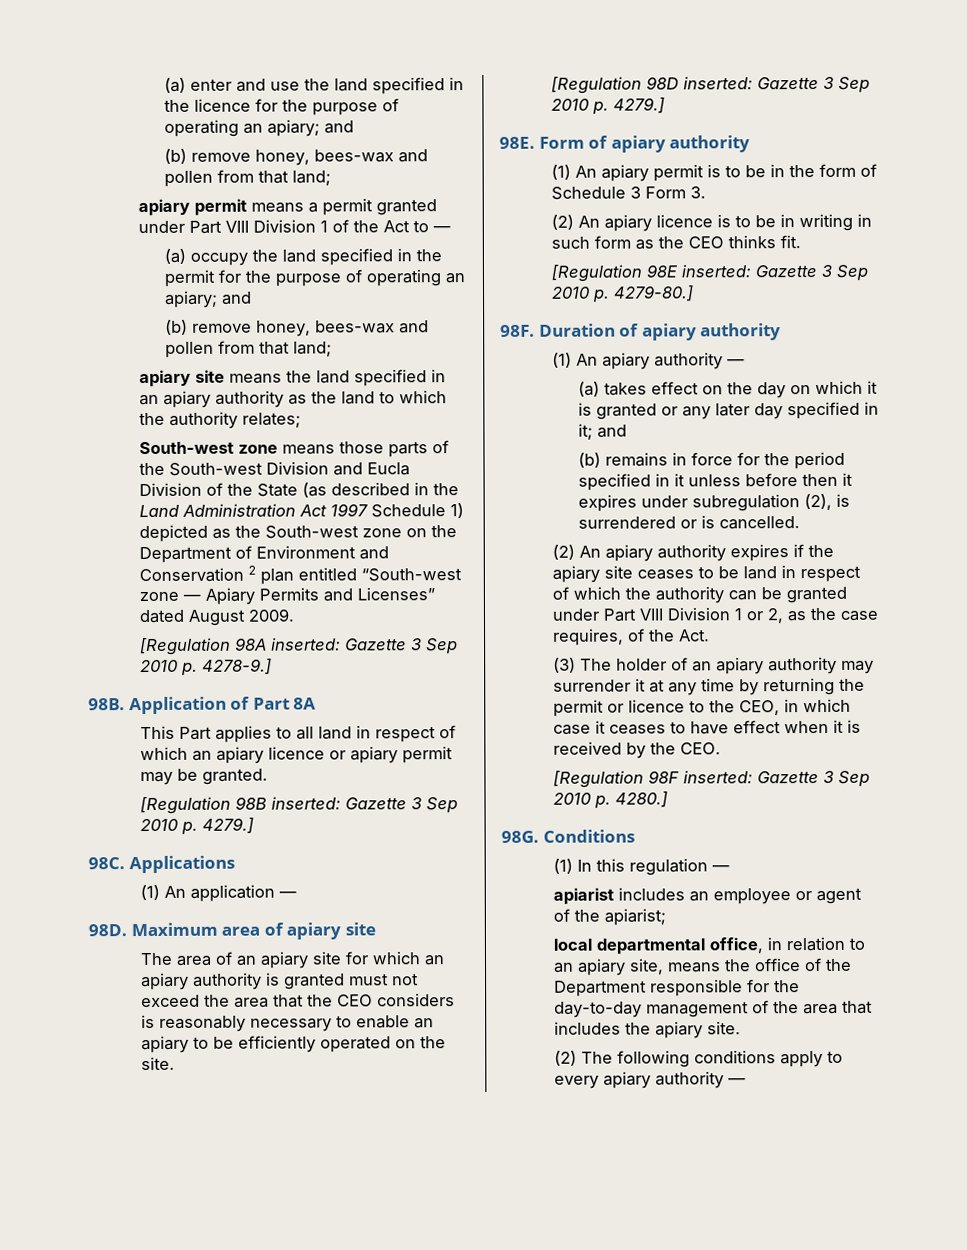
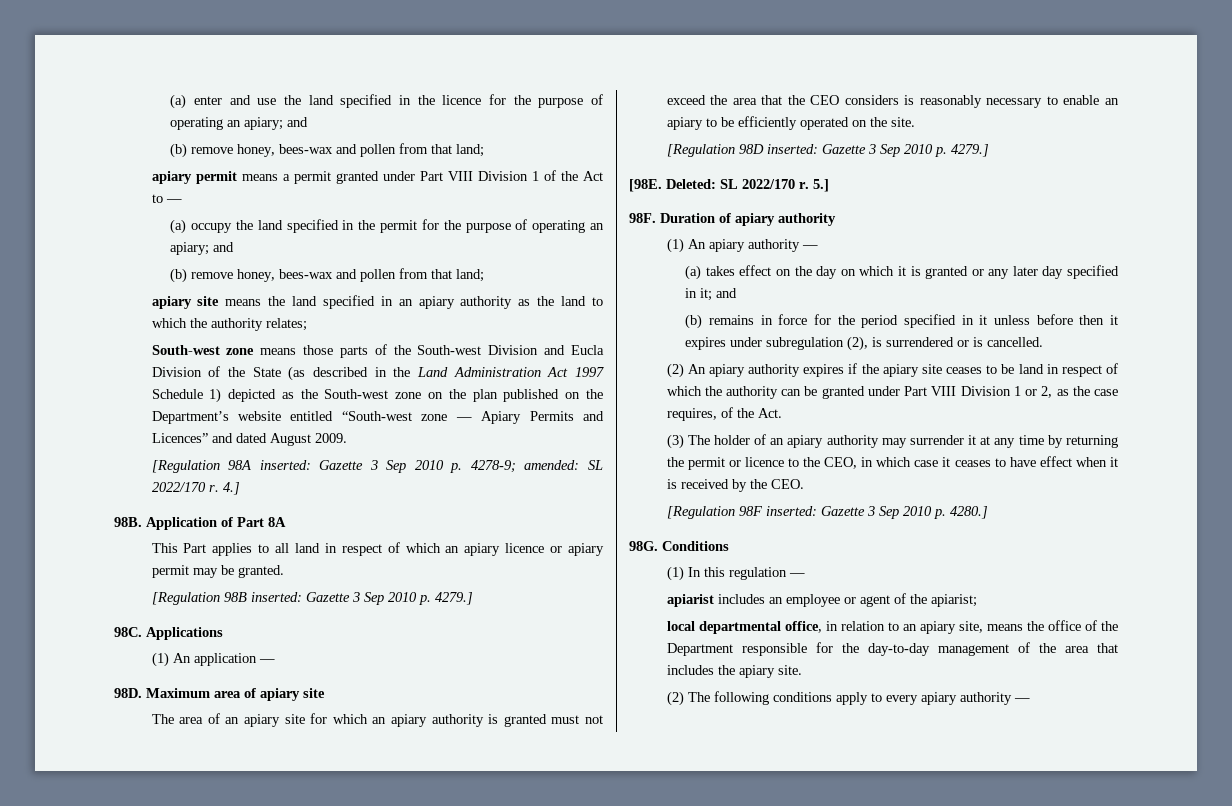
- South-west zone means those parts of the South-west Division and Eucla Division of the State (as described in the Land Administration Act 1997 Schedule 1) depicted as the South-west zone on the Department of Environment and Conservation 2 plan entitled “South-west zone — Apiary Permits and Licenses” dated August 2009.
+ South-west zone means those parts of the South-west Division and Eucla Division of the State (as described in the Land Administration Act 1997 Schedule 1) depicted as the South-west zone on the plan published on the Department’s website entitled “South-west zone — Apiary Permits and Licences” and dated August 2009.
- [Regulation 98A inserted: Gazette 3 Sep 2010 p. 4278-9.]
+ [Regulation 98A inserted: Gazette 3 Sep 2010 p. 4278-9; amended: SL 2022/170 r. 4.]
- 98E. Form of apiary authority
- (1) An apiary permit is to be in the form of Schedule 3 Form 3.
- (2) An apiary licence is to be in writing in such form as the CEO thinks fit.
- [Regulation 98E inserted: Gazette 3 Sep 2010 p. 4279-80.]
+ [98E. Deleted: SL 2022/170 r. 5.]

